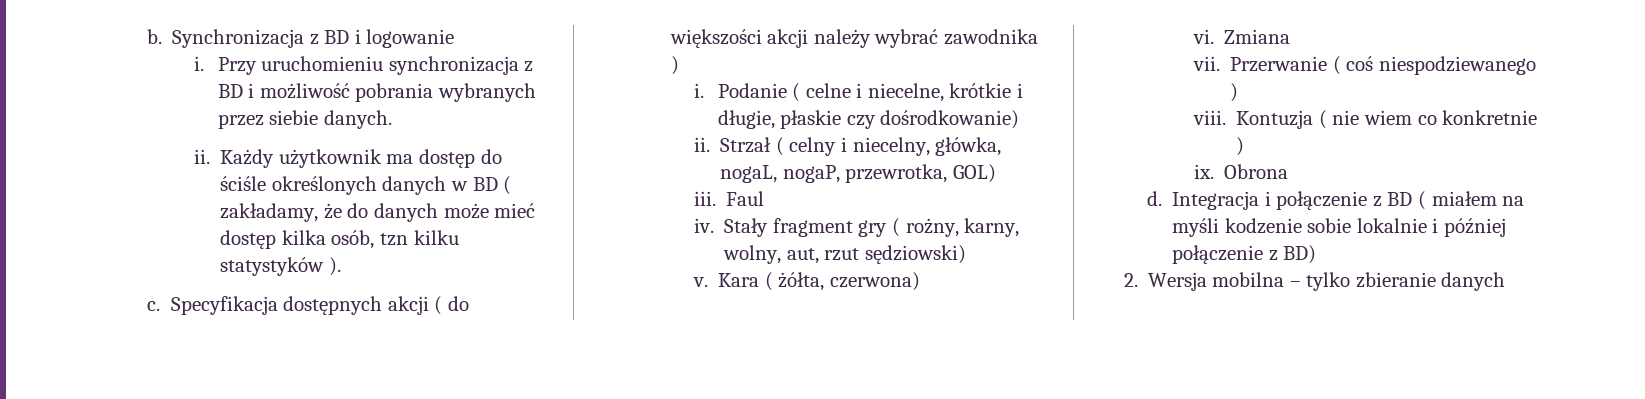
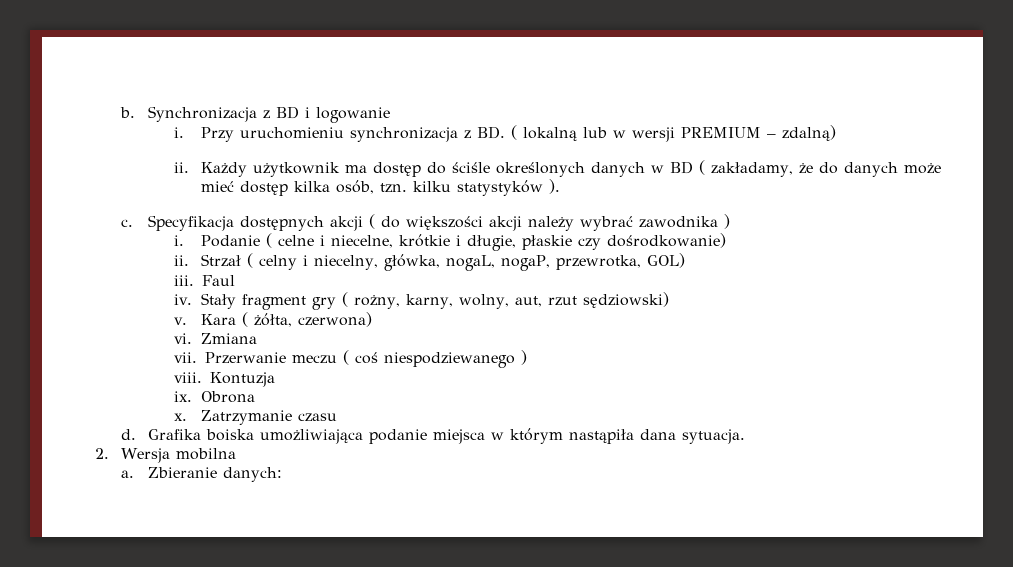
- Przy uruchomieniu synchronizacja z BD i możliwość pobrania wybranych przez siebie danych.
+ Przy uruchomieniu synchronizacja z BD. ( lokalną lub w wersji PREMIUM – zdalną)
- Każdy użytkownik ma dostęp do ściśle określonych danych w BD ( zakładamy, że do danych może mieć dostęp kilka osób, tzn kilku statystyków ).
+ Każdy użytkownik ma dostęp do ściśle określonych danych w BD ( zakładamy, że do danych może mieć dostęp kilka osób, tzn. kilku statystyków ).
- Przerwanie ( coś niespodziewanego )
+ Przerwanie meczu ( coś niespodziewanego )
- Kontuzja ( nie wiem co konkretnie )
+ Kontuzja
  ix. Obrona
- d. Integracja i połączenie z BD ( miałem na myśli kodzenie sobie lokalnie i później połączenie z BD)
+ x. Zatrzymanie czasu
+ d. Grafika boiska umożliwiająca podanie miejsca w którym nastąpiła dana sytuacja.
- 2. Wersja mobilna – tylko zbieranie danych
+ 2. Wersja mobilna
+ a. Zbieranie danych:

